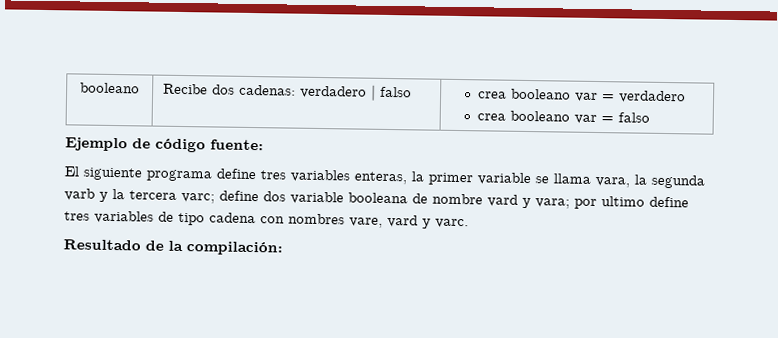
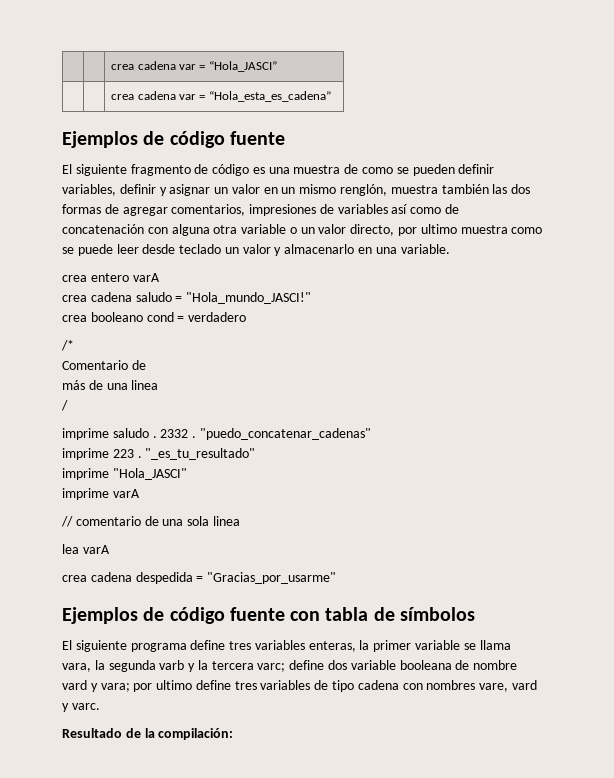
- booleano | Recibe dos cadenas: verdadero | falso | crea booleano var = verdadero
- crea booleano var = falso
- Ejemplo de código fuente:
+ | | crea cadena var = “Hola_JASCI”
+ | | crea cadena var = “Hola_esta_es_cadena”
+ Ejemplos de código fuente
+ El siguiente fragmento de código es una muestra de como se pueden definir variables, definir y asignar un valor en un mismo renglón, muestra también las dos formas de agregar comentarios, impresiones de variables así como de concatenación con alguna otra variable o un valor directo, por ultimo muestra como se puede leer desde teclado un valor y almacenarlo en una variable.
+ crea entero varA
+ crea cadena saludo = "Hola_mundo_JASCI!"
+ crea booleano cond = verdadero
+ /*
+ Comentario de
+ más de una linea
+ /
+ imprime saludo . 2332 . "puedo_concatenar_cadenas"
+ imprime 223 . "_es_tu_resultado"
+ imprime "Hola_JASCI"
+ imprime varA
+ // comentario de una sola linea
+ lea varA
+ crea cadena despedida = "Gracias_por_usarme"
+ Ejemplos de código fuente con tabla de símbolos

